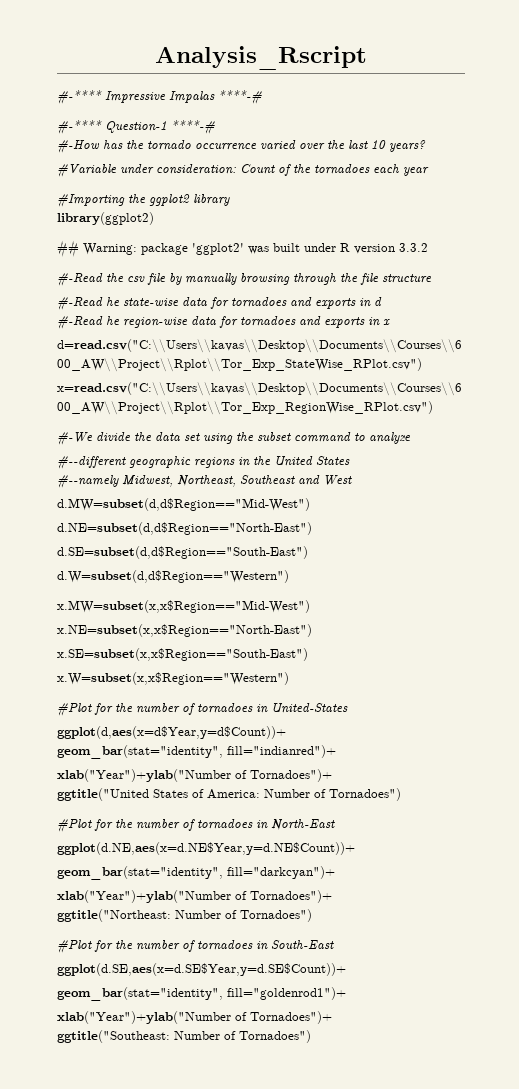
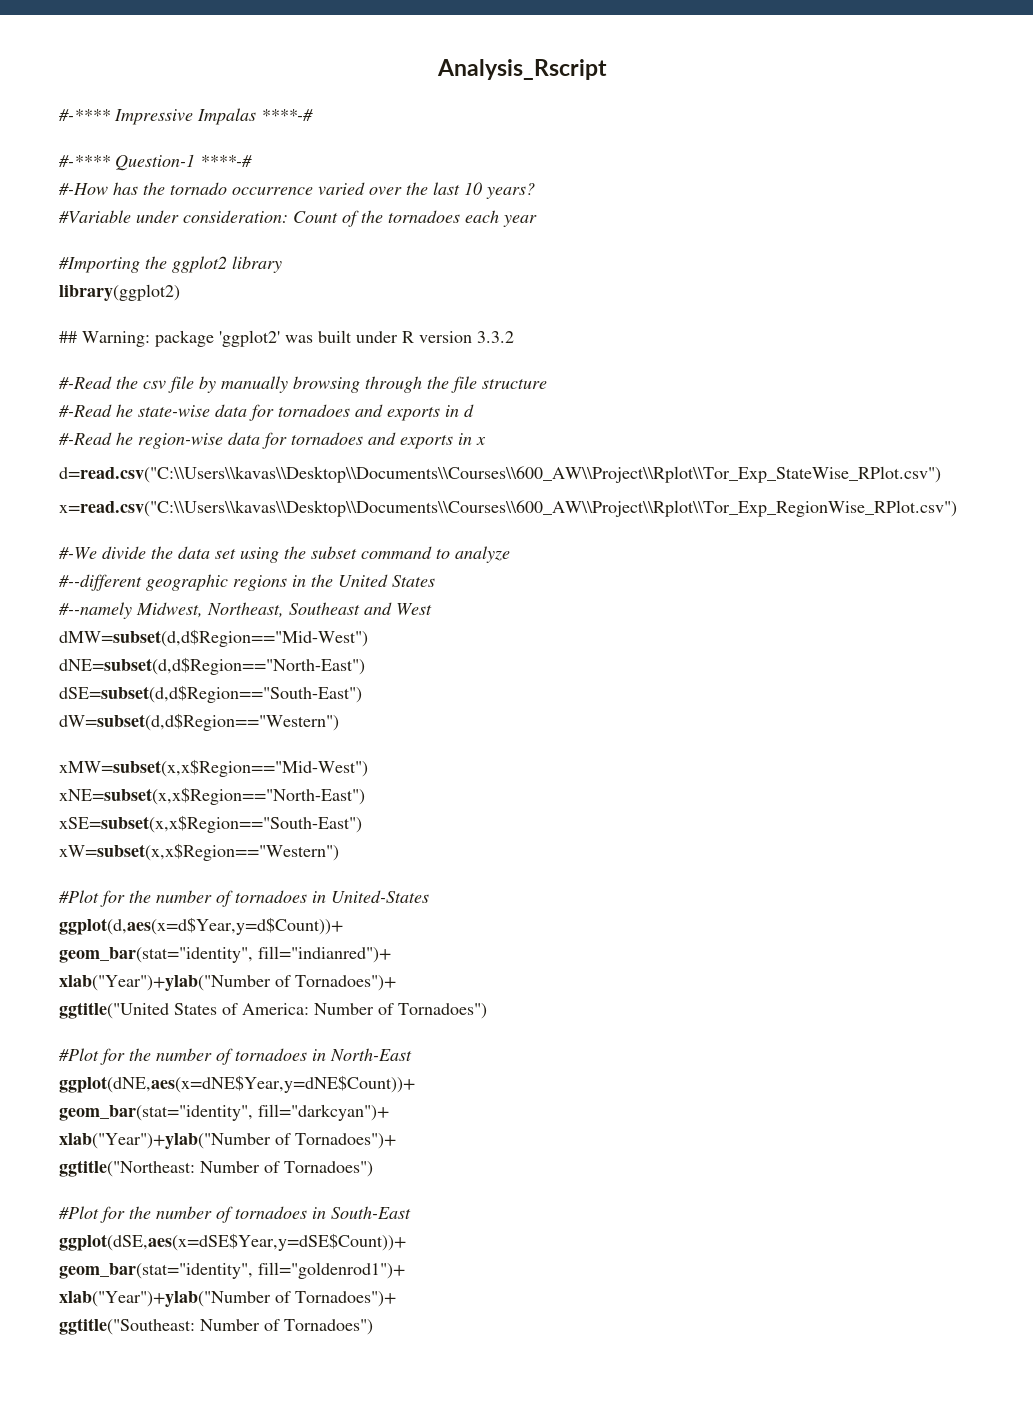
- d.MW=subset(d,d$Region=="Mid-West")
- d.NE=subset(d,d$Region=="North-East")
- d.SE=subset(d,d$Region=="South-East")
- d.W=subset(d,d$Region=="Western")
- x.MW=subset(x,x$Region=="Mid-West")
- x.NE=subset(x,x$Region=="North-East")
- x.SE=subset(x,x$Region=="South-East")
- x.W=subset(x,x$Region=="Western")
+ dMW=subset(d,d$Region=="Mid-West")
+ dNE=subset(d,d$Region=="North-East")
+ dSE=subset(d,d$Region=="South-East")
+ dW=subset(d,d$Region=="Western")
+ xMW=subset(x,x$Region=="Mid-West")
+ xNE=subset(x,x$Region=="North-East")
+ xSE=subset(x,x$Region=="South-East")
+ xW=subset(x,x$Region=="Western")
- ggplot(d.NE,aes(x=d.NE$Year,y=d.NE$Count))+
+ ggplot(dNE,aes(x=dNE$Year,y=dNE$Count))+
- ggplot(d.SE,aes(x=d.SE$Year,y=d.SE$Count))+
+ ggplot(dSE,aes(x=dSE$Year,y=dSE$Count))+

